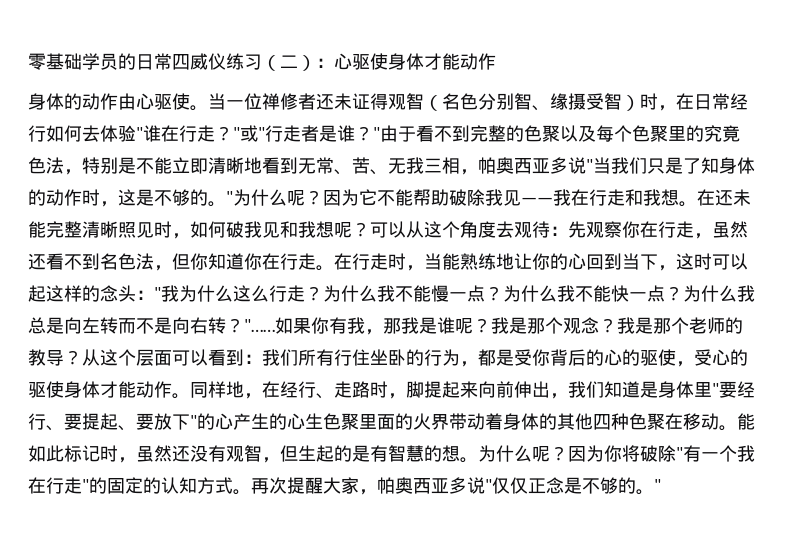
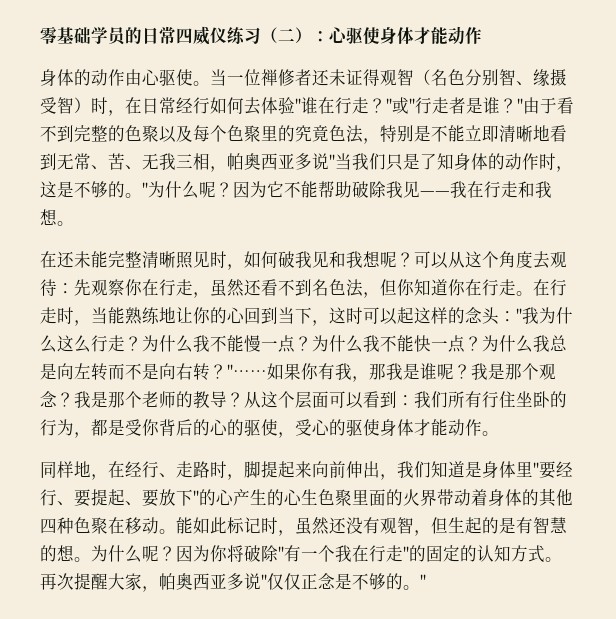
- 因为它不能帮助破除我见——我在行走和我想。在还未能完整清晰照见时，如何破我见和我想呢？
+ 因为它不能帮助破除我见——我在行走和我想。
+ 在还未能完整清晰照见时，如何破我见和我想呢？
- 从这个层面可以看到：我们所有行住坐卧的行为，都是受你背后的心的驱使，受心的驱使身体才能动作。同样地，在经行、走路时，脚提起来向前伸出，我们知道是身体里"要经行、要提起、要放下"的心产生的心生色聚里面的火界带动着身体的其他四种色聚在移动。
+ 从这个层面可以看到：我们所有行住坐卧的行为，都是受你背后的心的驱使，受心的驱使身体才能动作。
+ 同样地，在经行、走路时，脚提起来向前伸出，我们知道是身体里"要经行、要提起、要放下"的心产生的心生色聚里面的火界带动着身体的其他四种色聚在移动。

